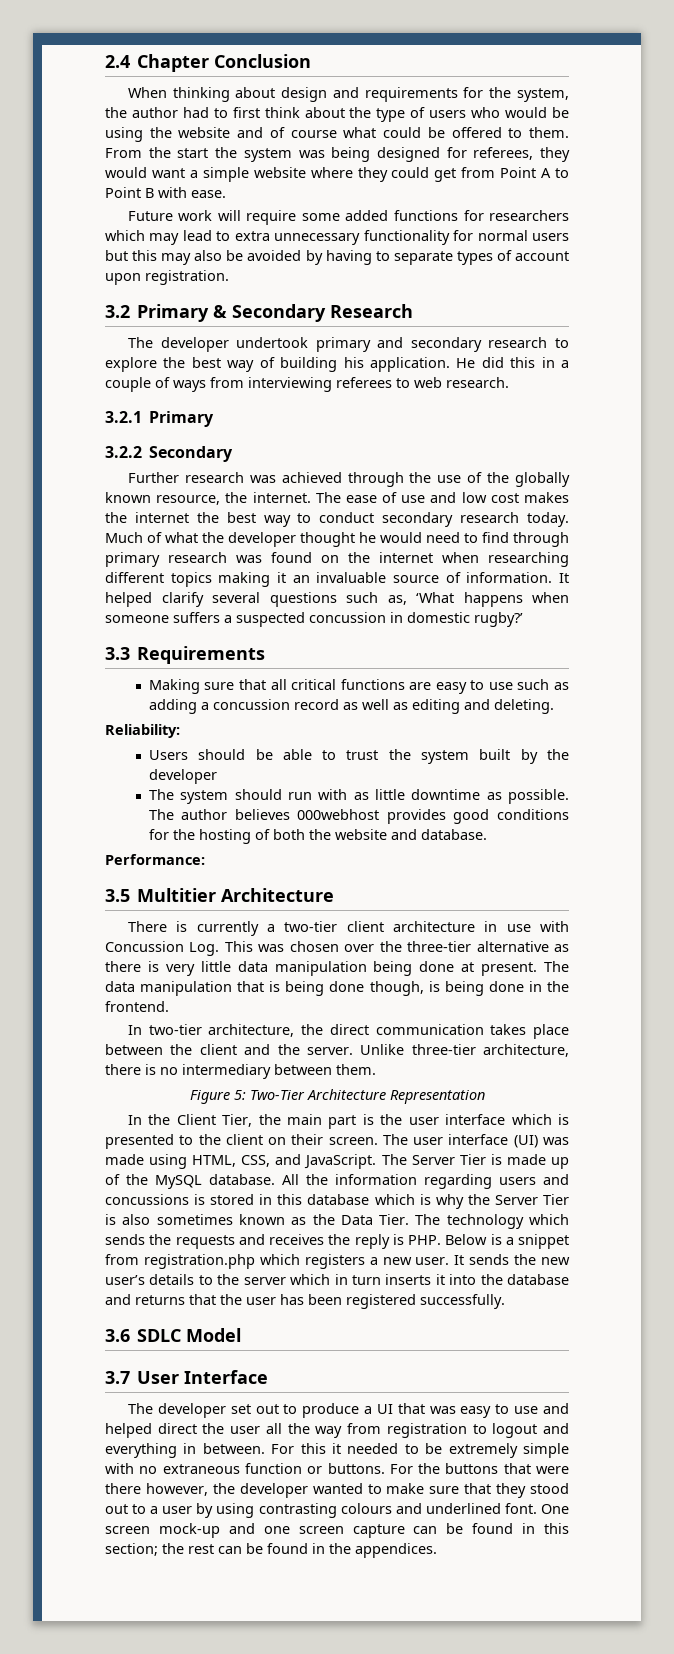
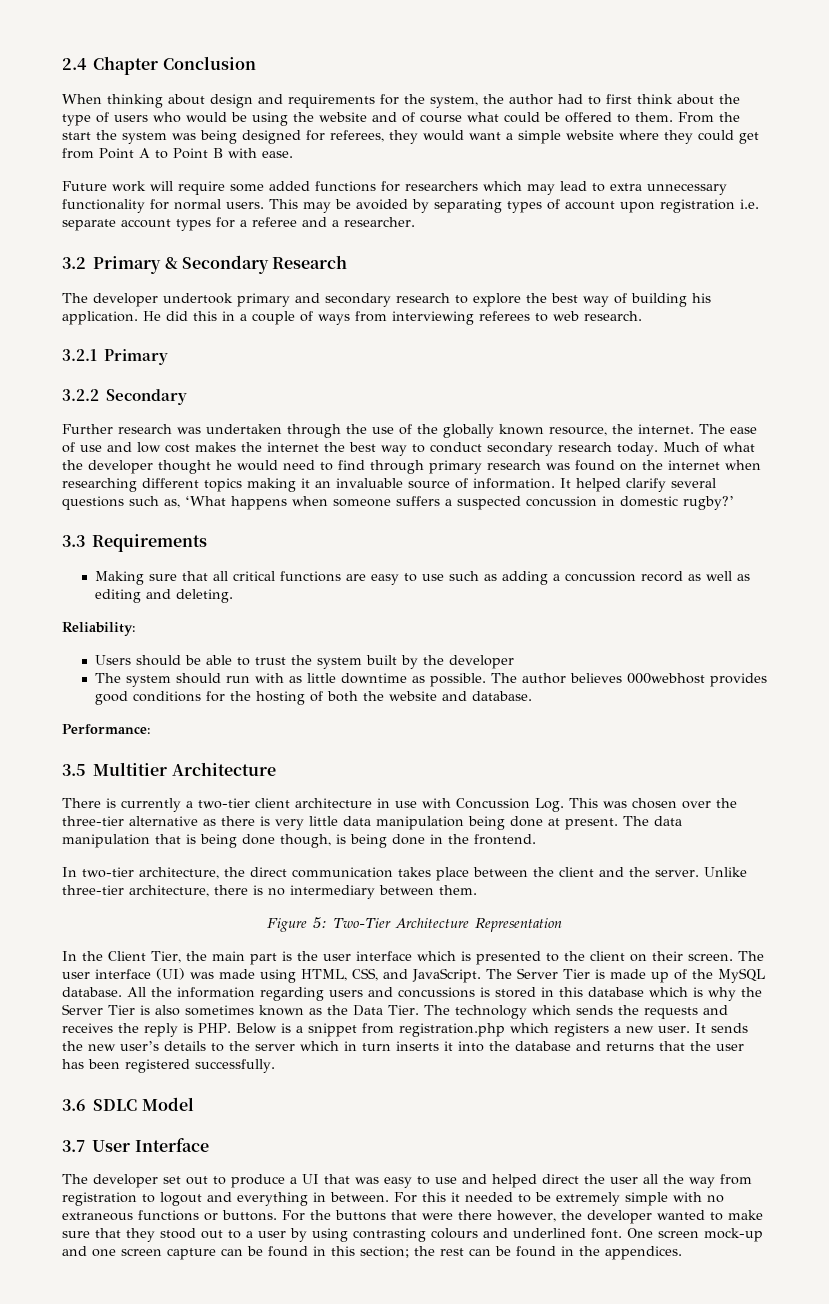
- Future work will require some added functions for researchers which may lead to extra unnecessary functionality for normal users but this may also be avoided by having to separate types of account upon registration.
+ Future work will require some added functions for researchers which may lead to extra unnecessary functionality for normal users. This may be avoided by separating types of account upon registration i.e. separate account types for a referee and a researcher.
- Further research was achieved through the use of the globally known resource, the internet.
+ Further research was undertaken through the use of the globally known resource, the internet.
- For this it needed to be extremely simple with no extraneous function or buttons.
+ For this it needed to be extremely simple with no extraneous functions or buttons.

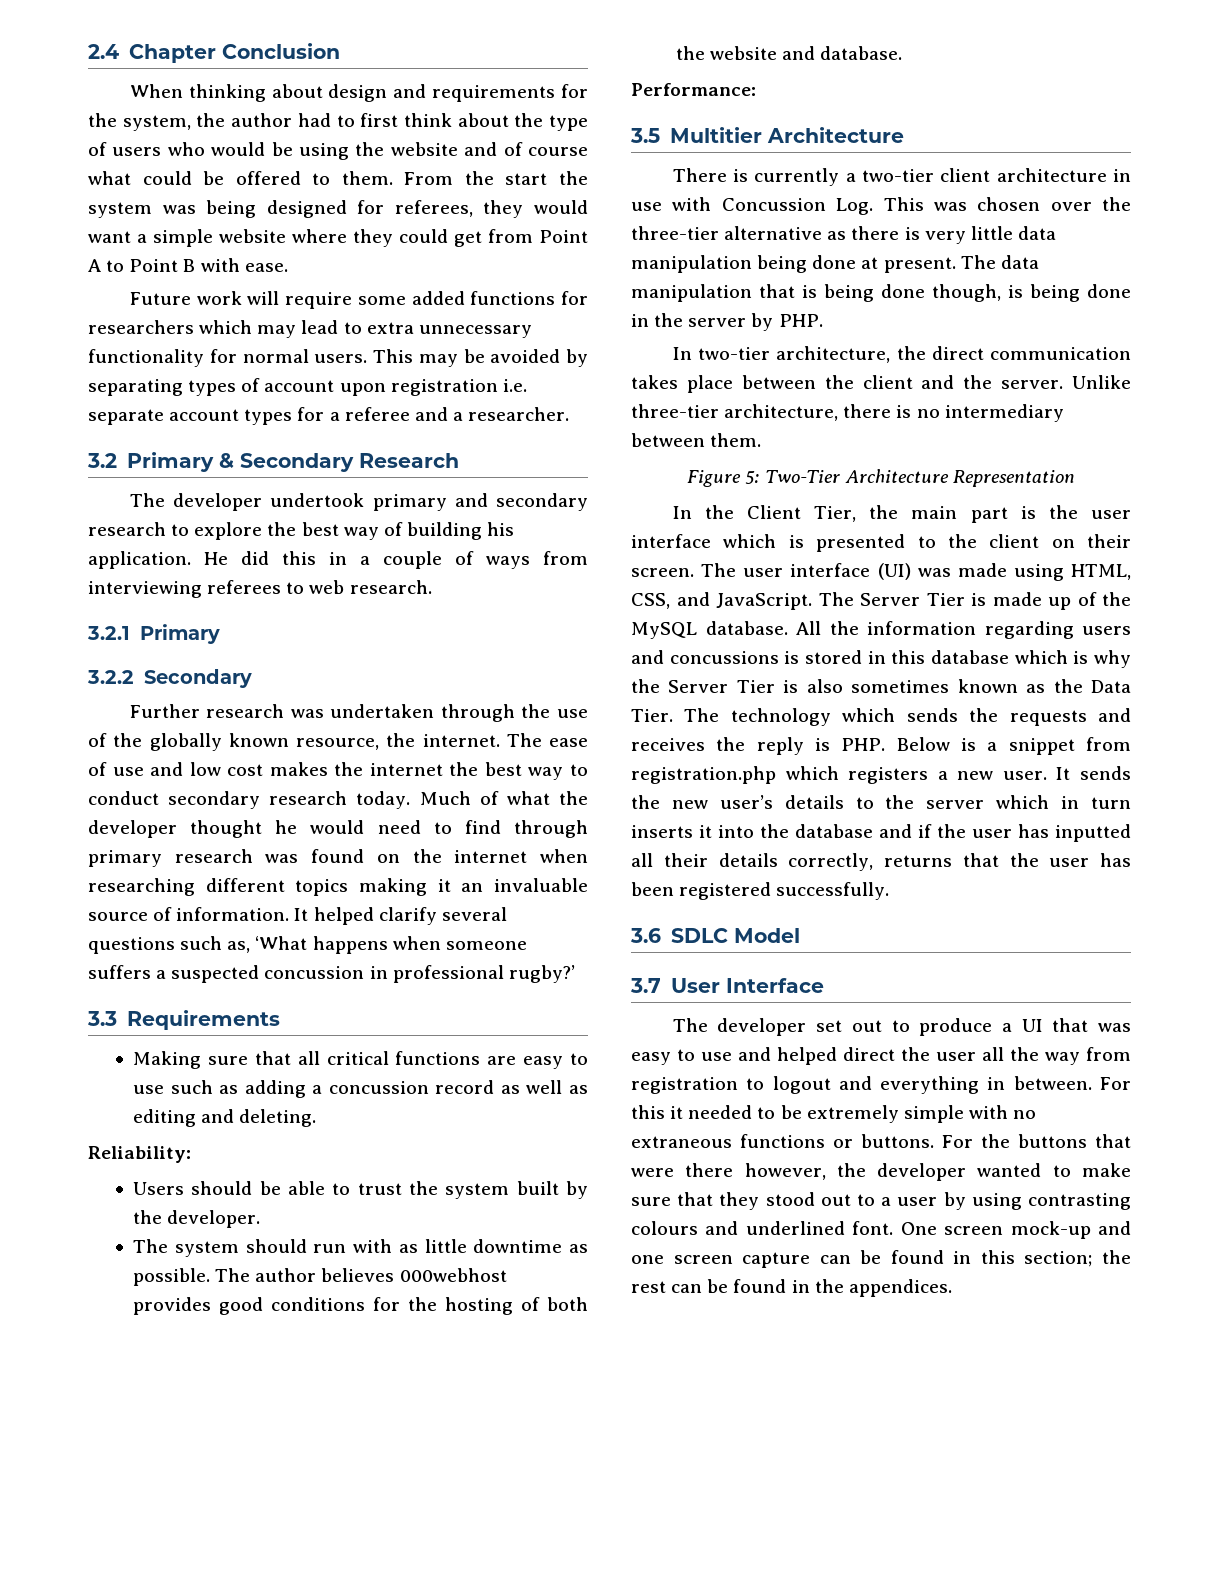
- It helped clarify several questions such as, ‘What happens when someone suffers a suspected concussion in domestic rugby?’
+ It helped clarify several questions such as, ‘What happens when someone suffers a suspected concussion in professional rugby?’
- Users should be able to trust the system built by the developer
+ Users should be able to trust the system built by the developer.
- The data manipulation that is being done though, is being done in the frontend.
+ The data manipulation that is being done though, is being done in the server by PHP.
- It sends the new user’s details to the server which in turn inserts it into the database and returns that the user has been registered successfully.
+ It sends the new user’s details to the server which in turn inserts it into the database and if the user has inputted all their details correctly, returns that the user has been registered successfully.

